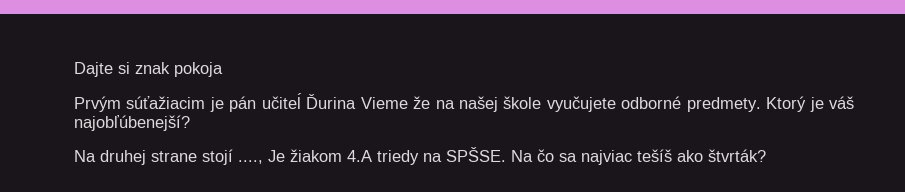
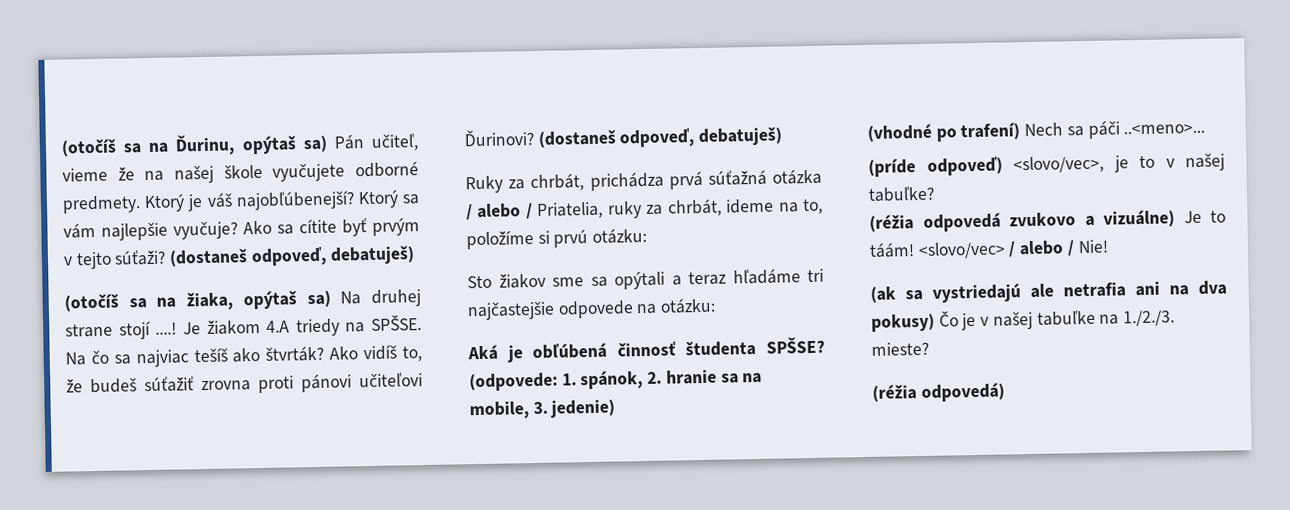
- Dajte si znak pokoja
- Prvým súťažiacim je pán učiteĺ Ďurina Vieme že na našej škole vyučujete odborné predmety.
+ (otočíš sa na Ďurinu, opýtaš sa) Pán učiteľ, vieme že na našej škole vyučujete odborné predmety.
- Ktorý je váš najobľúbenejší?
- Na druhej strane stojí ...., Je žiakom 4.A triedy na SPŠSE.
+ Ktorý je váš najobľúbenejší? Ktorý sa vám najlepšie vyučuje? Ako sa cítite byť prvým v tejto súťaži? (dostaneš odpoveď, debatuješ)
+ (otočíš sa na žiaka, opýtaš sa) Na druhej strane stojí ....! Je žiakom 4.A triedy na SPŠSE.
+ Ako vidíš to, že budeš súťažiť zrovna proti pánovi učiteľovi Ďurinovi? (dostaneš odpoveď, debatuješ)
+ Ruky za chrbát, prichádza prvá súťažná otázka / alebo / Priatelia, ruky za chrbát, ideme na to, položíme si prvú otázku:
+ Sto žiakov sme sa opýtali a teraz hľadáme tri najčastejšie odpovede na otázku:
+ Aká je obľúbená činnosť študenta SPŠSE? (odpovede: 1. spánok, 2. hranie sa na mobile, 3. jedenie)
+ (vhodné po trafení) Nech sa páči ..<meno>...
+ (príde odpoveď) <slovo/vec>, je to v našej tabuľke?
+ (réžia odpovedá zvukovo a vizuálne) Je to táám! <slovo/vec> / alebo / Nie!
+ (ak sa vystriedajú ale netrafia ani na dva pokusy) Čo je v našej tabuľke na 1./2./3. mieste?
+ (réžia odpovedá)

